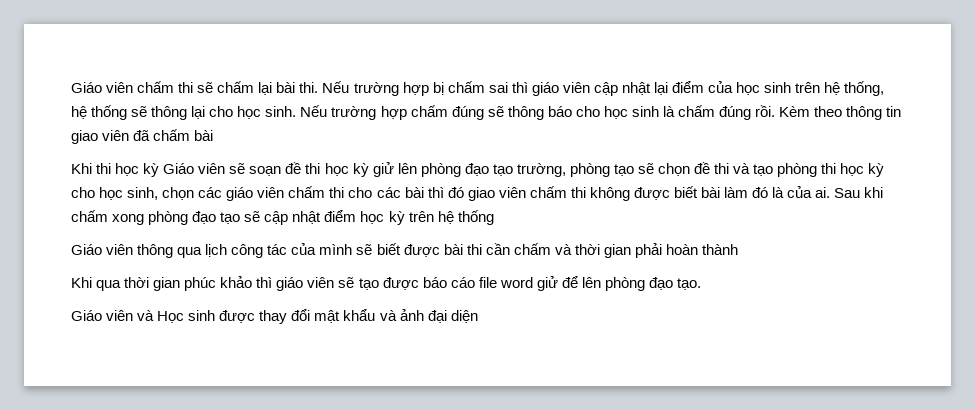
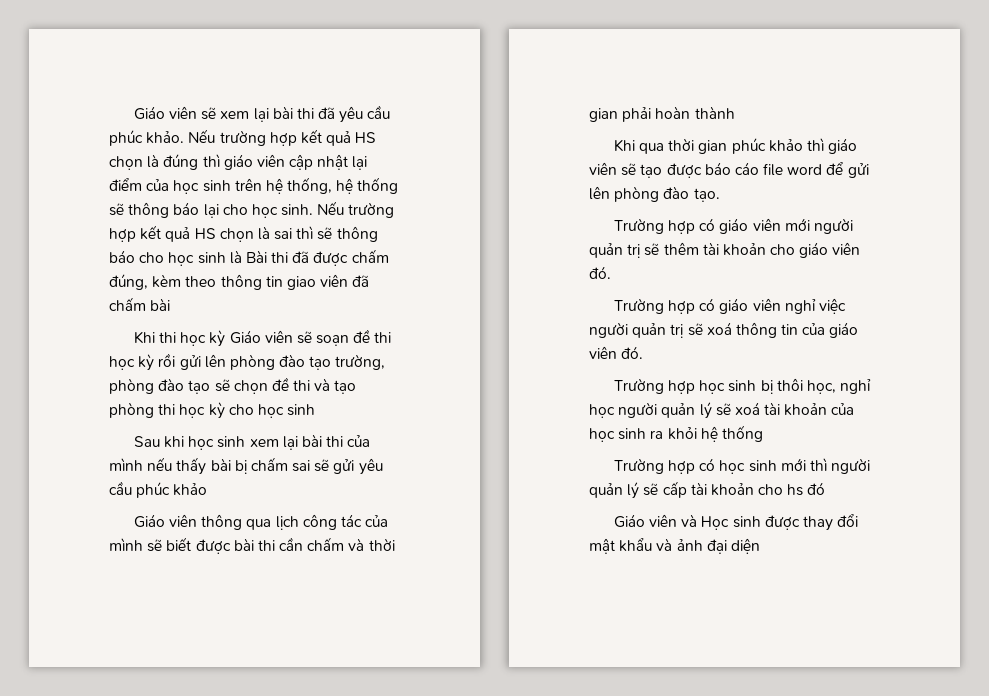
- Giáo viên chấm thi sẽ chấm lại bài thi. Nếu trường hợp bị chấm sai thì giáo viên cập nhật lại điểm của học sinh trên hệ thống, hệ thống sẽ thông lại cho học sinh.
+ Giáo viên sẽ xem lại bài thi đã yêu cầu phúc khảo. Nếu trường hợp kết quả HS chọn là đúng thì giáo viên cập nhật lại điểm của học sinh trên hệ thống, hệ thống sẽ thông báo lại cho học sinh.
- Nếu trường hợp chấm đúng sẽ thông báo cho học sinh là chấm đúng rồi. Kèm theo thông tin giao viên đã chấm bài
+ Nếu trường hợp kết quả HS chọn là sai thì sẽ thông báo cho học sinh là Bài thi đã được chấm đúng, kèm theo thông tin giao viên đã chấm bài
- Khi thi học kỳ Giáo viên sẽ soạn đề thi học kỳ giử lên phòng đạo tạo trường, phòng tạo sẽ chọn đề thi và tạo phòng thi học kỳ cho học sinh, chọn các giáo viên chấm thi cho các bài thì đó giao viên chấm thi không được biết bài làm đó là của ai. Sau khi chấm xong phòng đạo tạo sẽ cập nhật điểm học kỳ trên hệ thống
+ Khi thi học kỳ Giáo viên sẽ soạn đề thi học kỳ rồi gửi lên phòng đào tạo trường, phòng đào tạo sẽ chọn đề thi và tạo phòng thi học kỳ cho học sinh
+ Sau khi học sinh xem lại bài thi của mình nếu thấy bài bị chấm sai sẽ gửi yêu cầu phúc khảo
- Khi qua thời gian phúc khảo thì giáo viên sẽ tạo được báo cáo file word giử để lên phòng đạo tạo.
+ Khi qua thời gian phúc khảo thì giáo viên sẽ tạo được báo cáo file word để gửi lên phòng đào tạo.
+ Trường hợp có giáo viên mới người quản trị sẽ thêm tài khoản cho giáo viên đó.
+ Trường hợp có giáo viên nghỉ việc người quản trị sẽ xoá thông tin của giáo viên đó.
+ Trường hợp học sinh bị thôi học, nghỉ học người quản lý sẽ xoá tài khoản của học sinh ra khỏi hệ thống
+ Trường hợp có học sinh mới thì người quản lý sẽ cấp tài khoản cho hs đó

